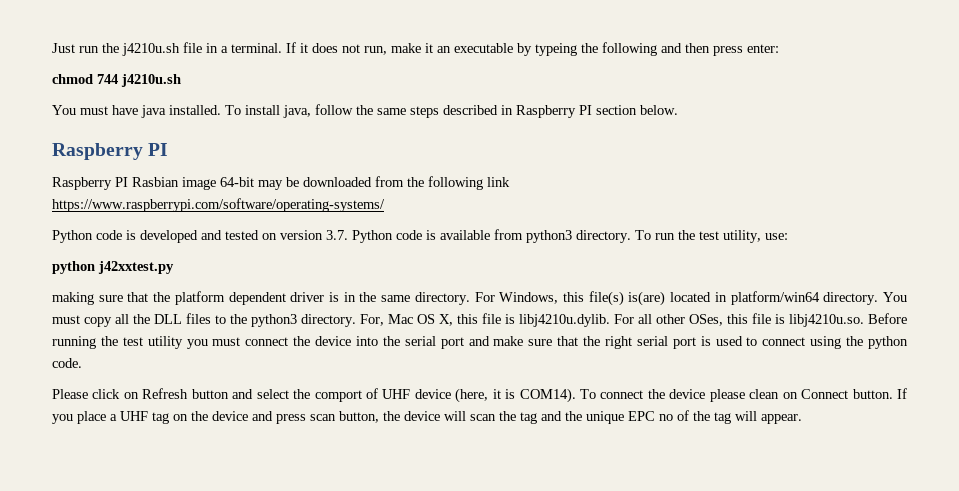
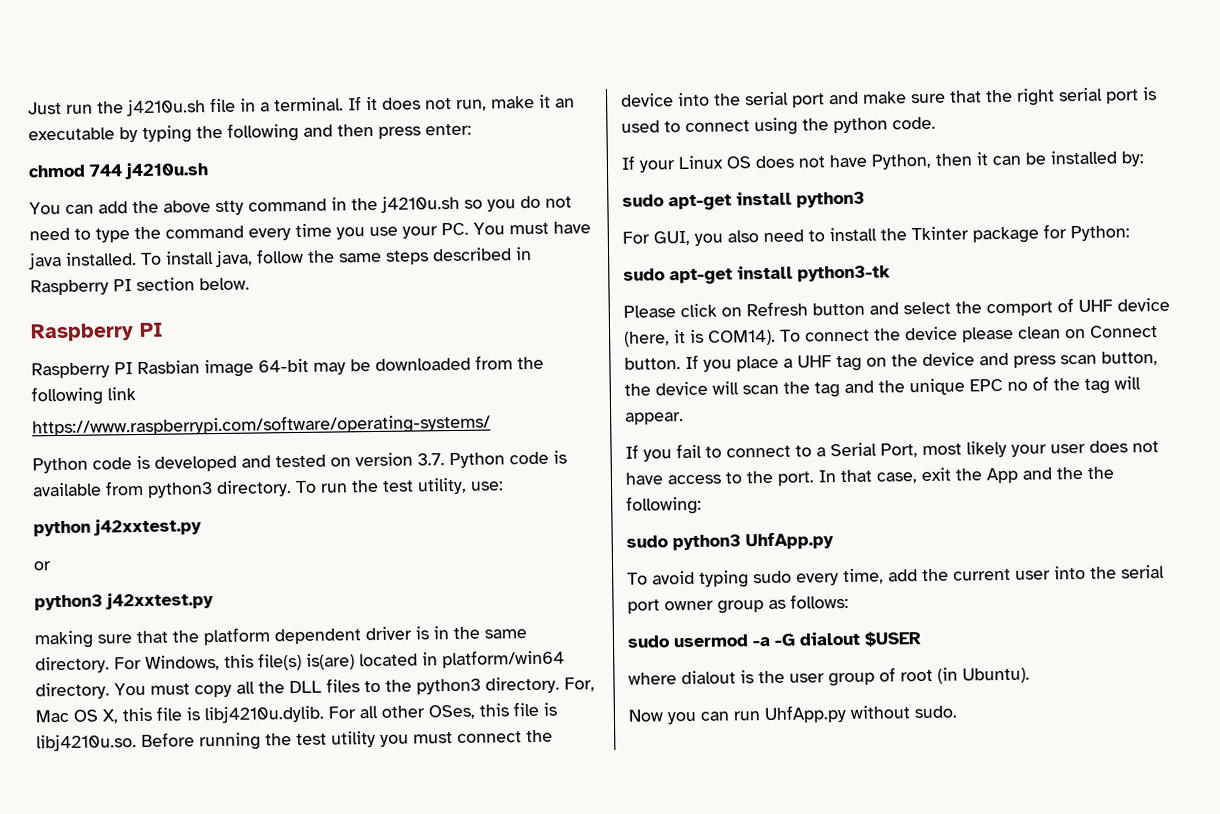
- If it does not run, make it an executable by typeing the following and then press enter:
+ If it does not run, make it an executable by typing the following and then press enter:
- You must have java installed.
+ You can add the above stty command in the j4210u.sh so you do not need to type the command every time you use your PC. You must have java installed.
+ or
+ python3 j42xxtest.py
+ If your Linux OS does not have Python, then it can be installed by:
+ sudo apt-get install python3
+ For GUI, you also need to install the Tkinter package for Python:
+ sudo apt-get install python3-tk
+ If you fail to connect to a Serial Port, most likely your user does not have access to the port. In that case, exit the App and the the following:
+ sudo python3 UhfApp.py
+ To avoid typing sudo every time, add the current user into the serial port owner group as follows:
+ sudo usermod -a -G dialout $USER
+ where dialout is the user group of root (in Ubuntu).
+ Now you can run UhfApp.py without sudo.

